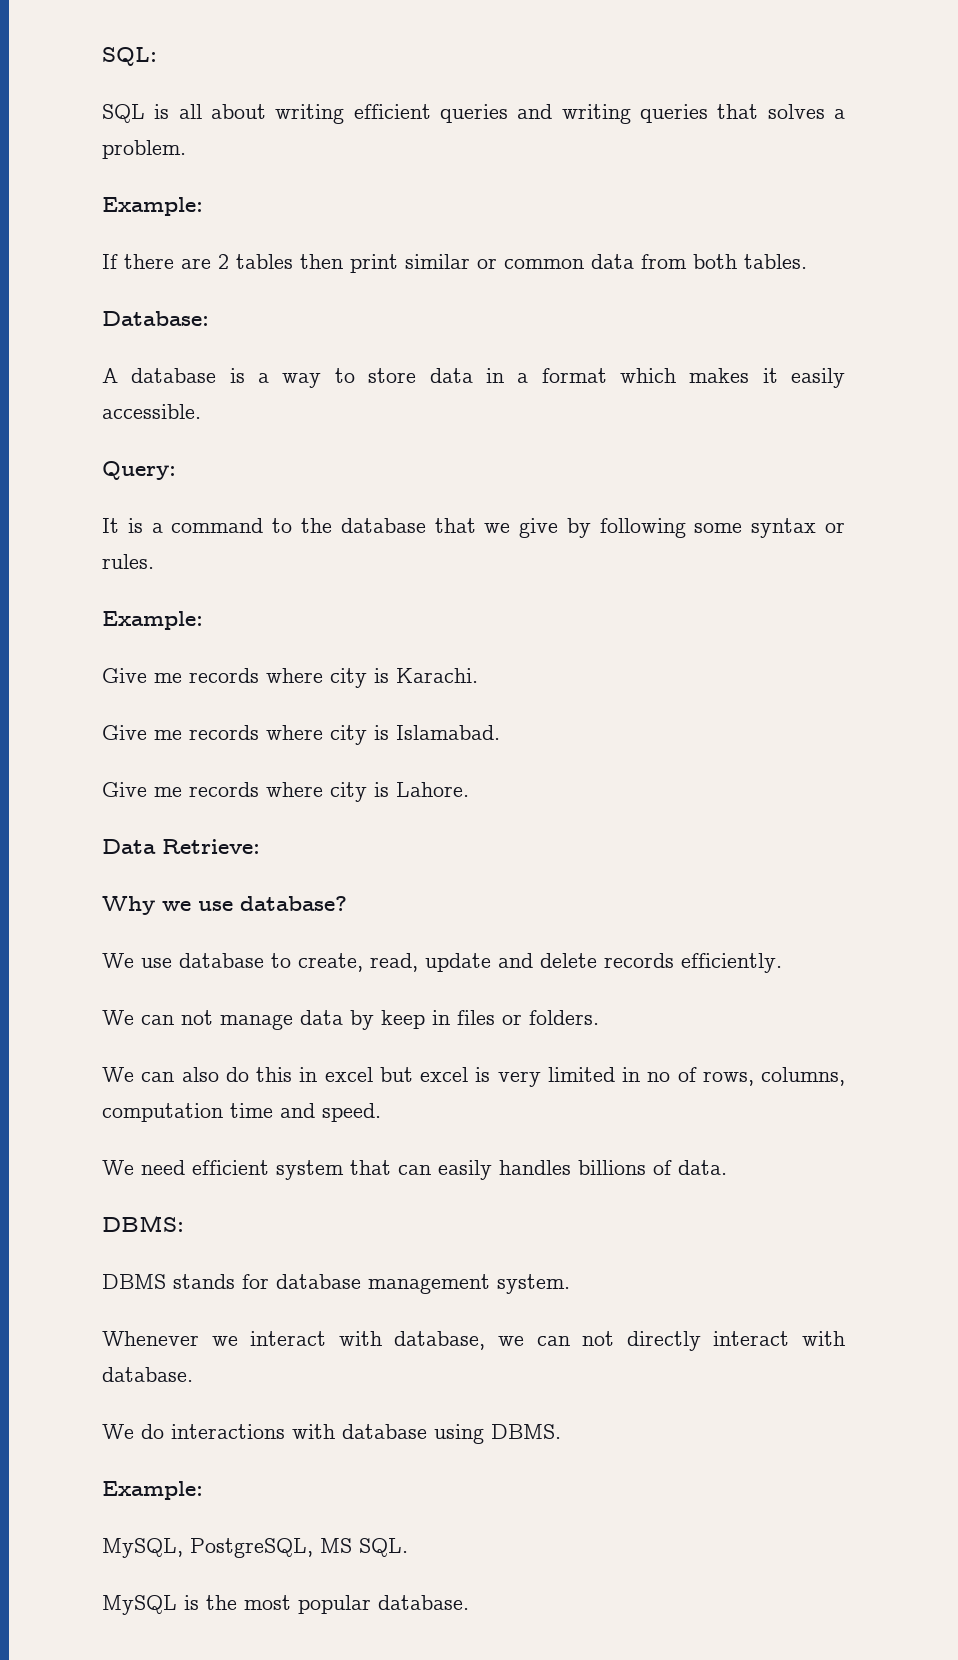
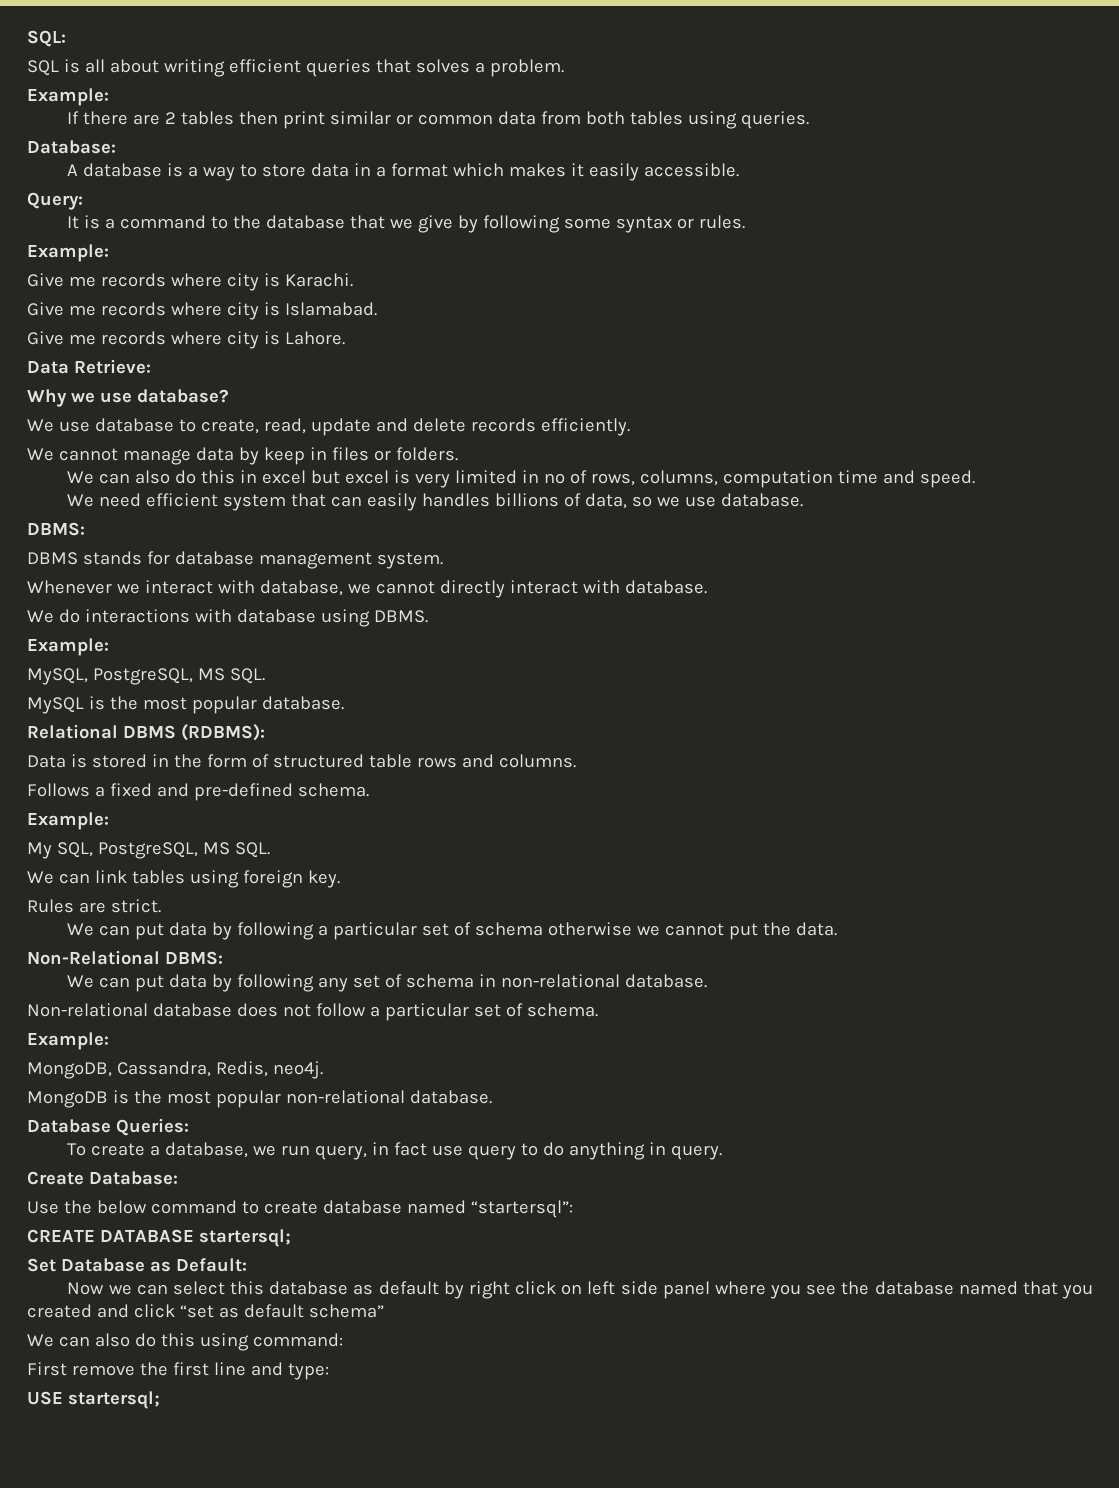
- SQL is all about writing efficient queries and writing queries that solves a problem.
+ SQL is all about writing efficient queries that solves a problem.
- If there are 2 tables then print similar or common data from both tables.
+ If there are 2 tables then print similar or common data from both tables using queries.
- We can not manage data by keep in files or folders.
+ We cannot manage data by keep in files or folders.
- We need efficient system that can easily handles billions of data.
+ We need efficient system that can easily handles billions of data, so we use database.
- Whenever we interact with database, we can not directly interact with database.
+ Whenever we interact with database, we cannot directly interact with database.
+ Relational DBMS (RDBMS):
+ Data is stored in the form of structured table rows and columns.
+ Follows a fixed and pre-defined schema.
+ Example:
+ My SQL, PostgreSQL, MS SQL.
+ We can link tables using foreign key.
+ Rules are strict.
+ We can put data by following a particular set of schema otherwise we cannot put the data.
+ Non-Relational DBMS:
+ We can put data by following any set of schema in non-relational database.
+ Non-relational database does not follow a particular set of schema.
+ Example:
+ MongoDB, Cassandra, Redis, neo4j.
+ MongoDB is the most popular non-relational database.
+ Database Queries:
+ To create a database, we run query, in fact use query to do anything in query.
+ Create Database:
+ Use the below command to create database named “startersql”:
+ CREATE DATABASE startersql;
+ Set Database as Default:
+ Now we can select this database as default by right click on left side panel where you see the database named that you created and click “set as default schema”
+ We can also do this using command:
+ First remove the first line and type:
+ USE startersql;

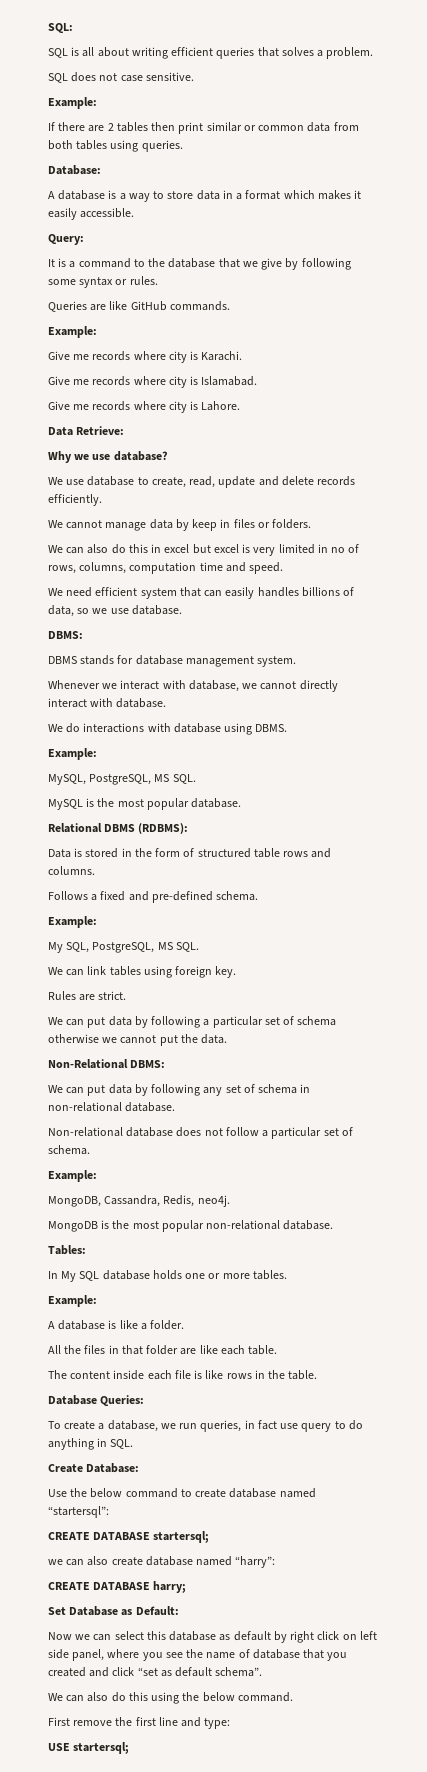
+ SQL does not case sensitive.
+ Queries are like GitHub commands.
+ Tables:
+ In My SQL database holds one or more tables.
+ Example:
+ A database is like a folder.
+ All the files in that folder are like each table.
+ The content inside each file is like rows in the table.
- To create a database, we run query, in fact use query to do anything in query.
+ To create a database, we run queries, in fact use query to do anything in SQL.
+ we can also create database named “harry”:
+ CREATE DATABASE harry;
- Now we can select this database as default by right click on left side panel where you see the database named that you created and click “set as default schema”
+ Now we can select this database as default by right click on left side panel, where you see the name of database that you created and click “set as default schema”.
- We can also do this using command:
+ We can also do this using the below command.

